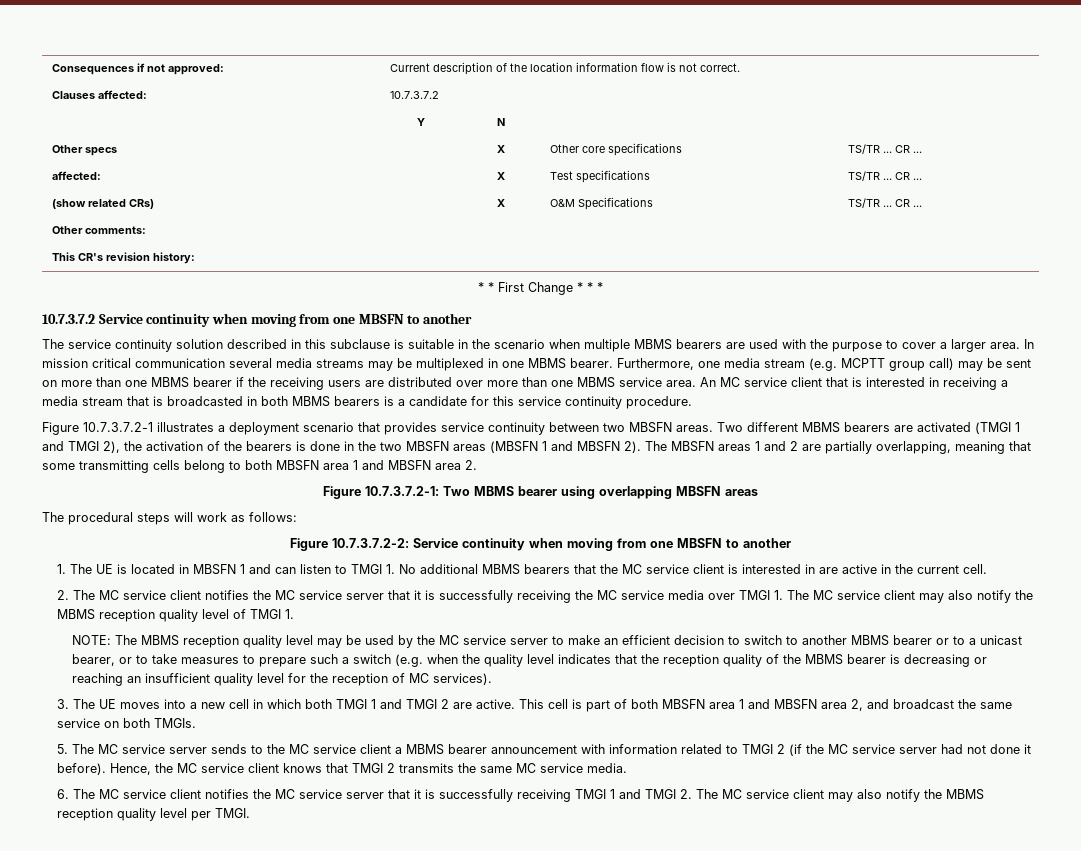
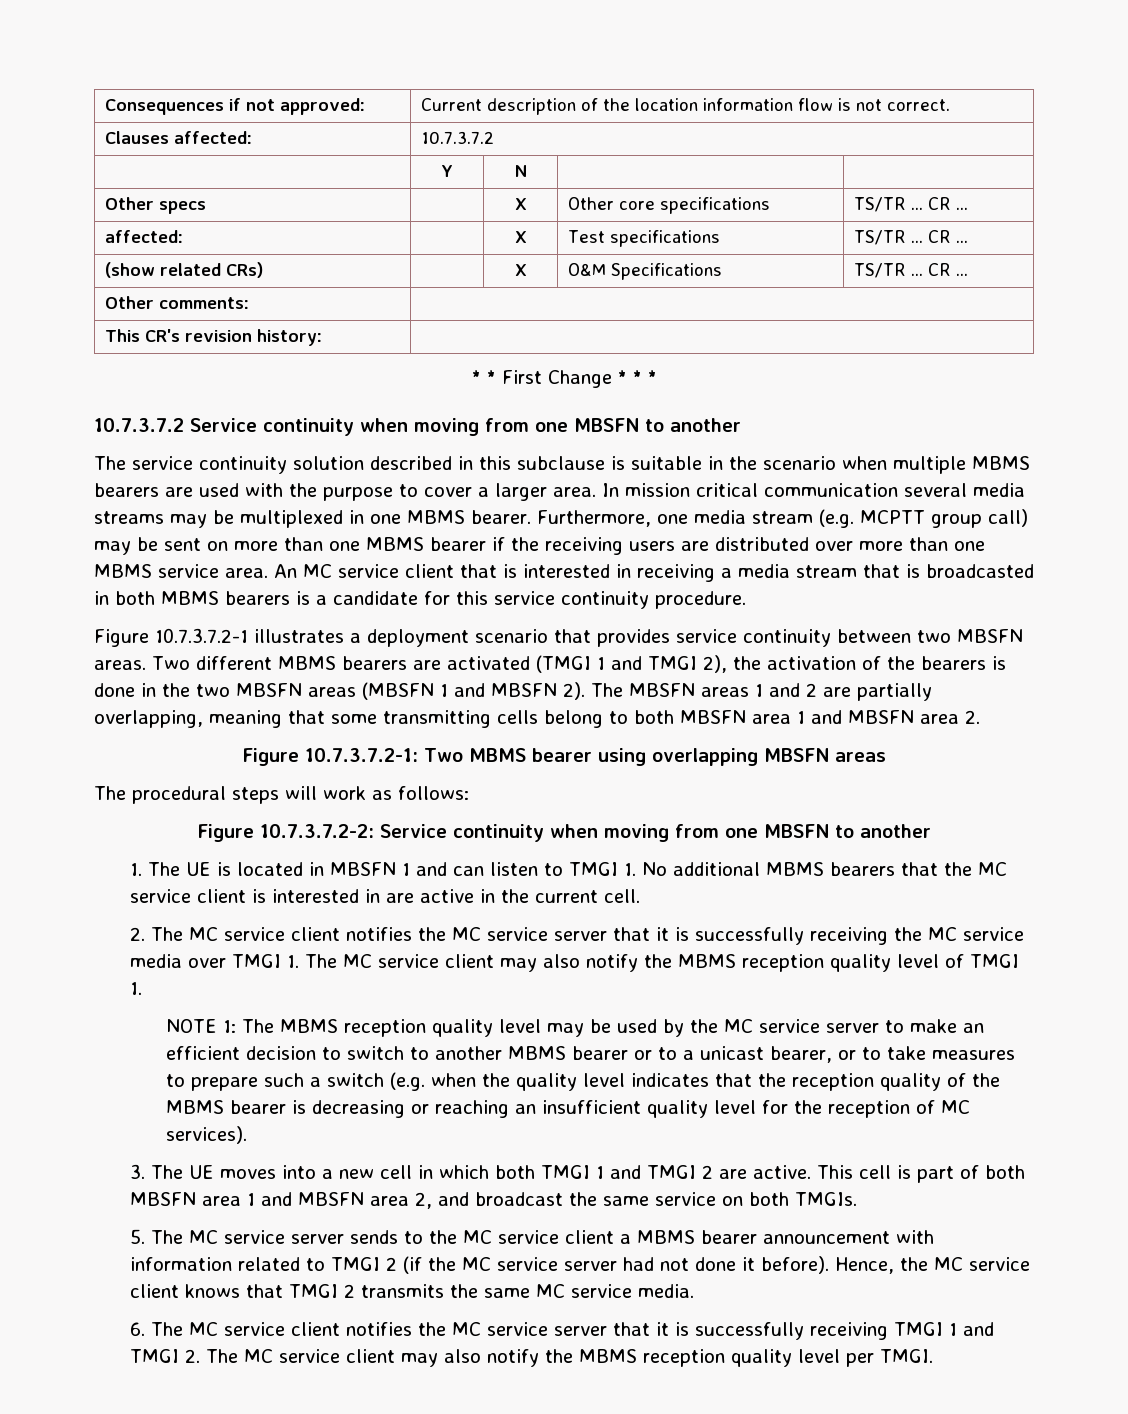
- NOTE:
+ NOTE 1:

